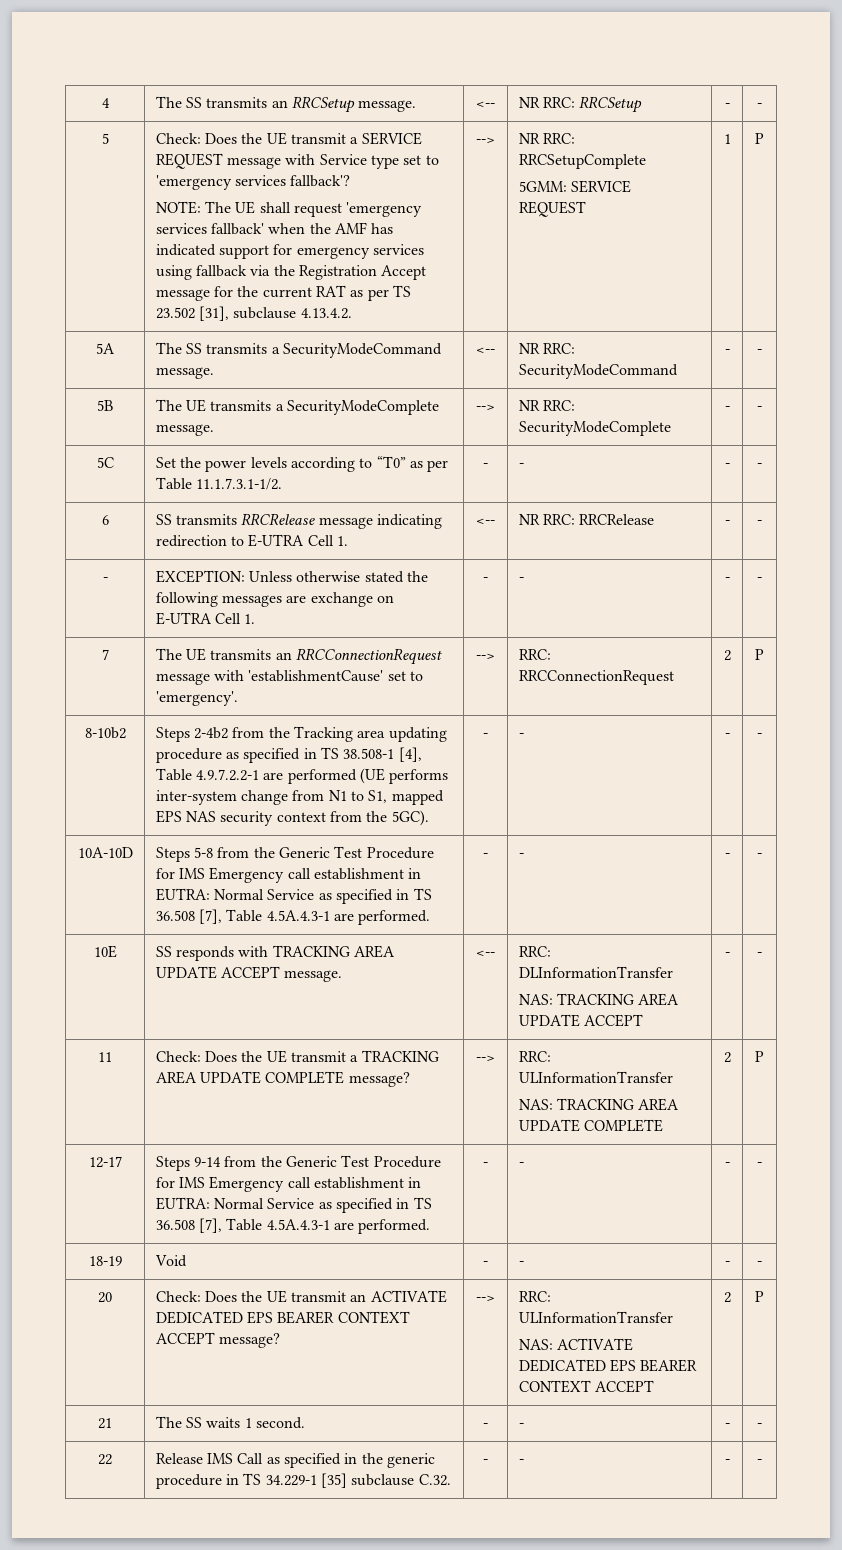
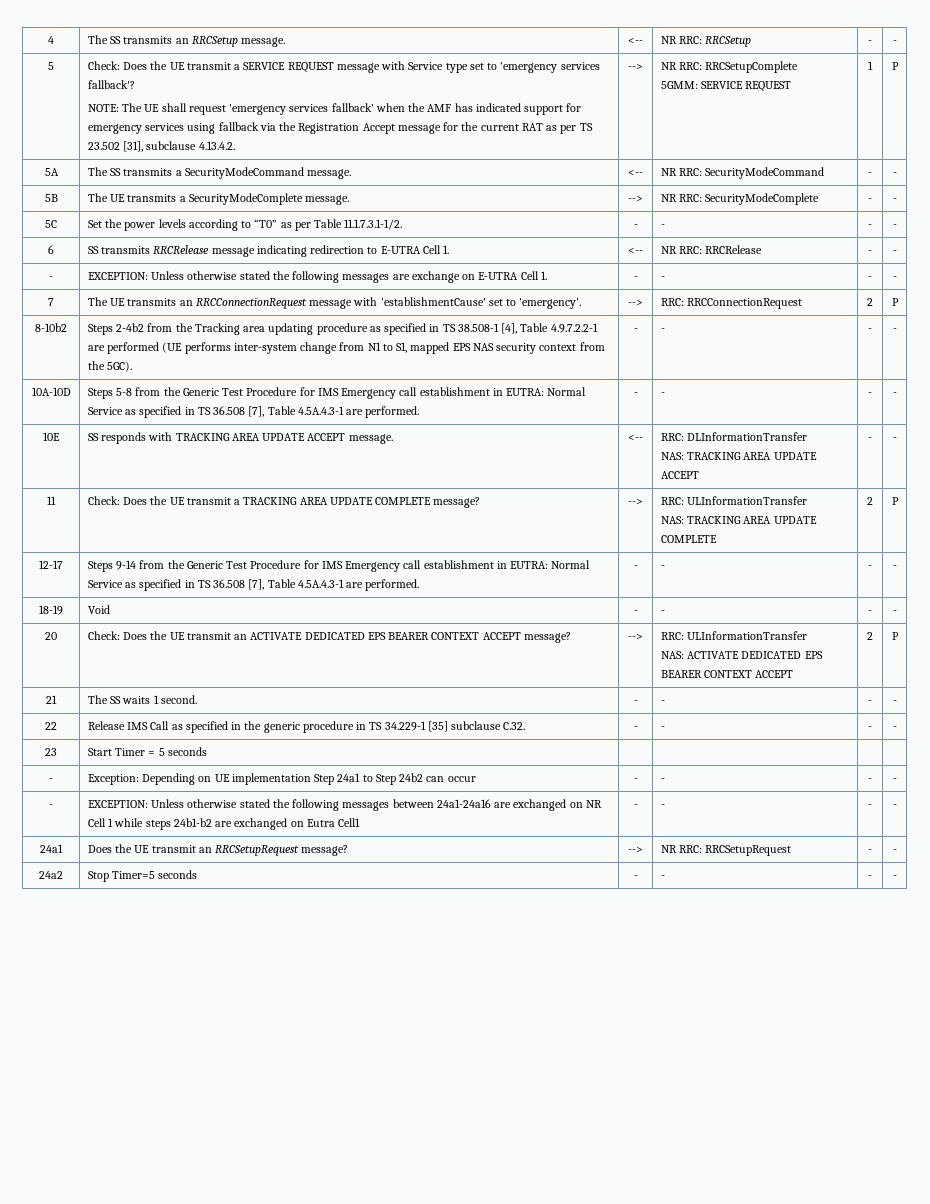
+ 23 | Start Timer = 5 seconds | | | |
+ - | Exception: Depending on UE implementation Step 24a1 to Step 24b2 can occur | - | - | - | -
+ - | EXCEPTION: Unless otherwise stated the following messages between 24a1-24a16 are exchanged on NR Cell 1 while steps 24b1-b2 are exchanged on Eutra Cell1 | - | - | - | -
+ 24a1 | Does the UE transmit an RRCSetupRequest message? | --> | NR RRC: RRCSetupRequest | - | -
+ 24a2 | Stop Timer=5 seconds | - | - | - | -

